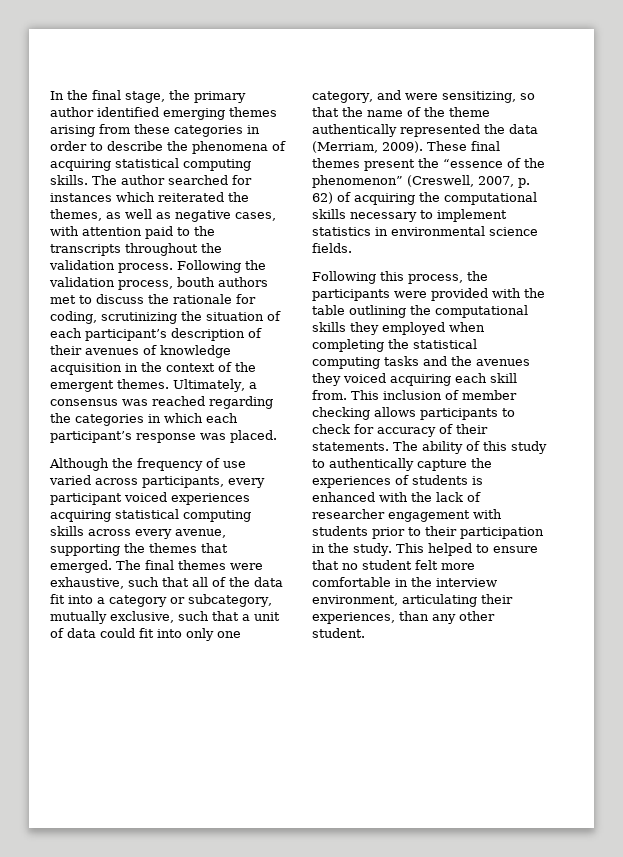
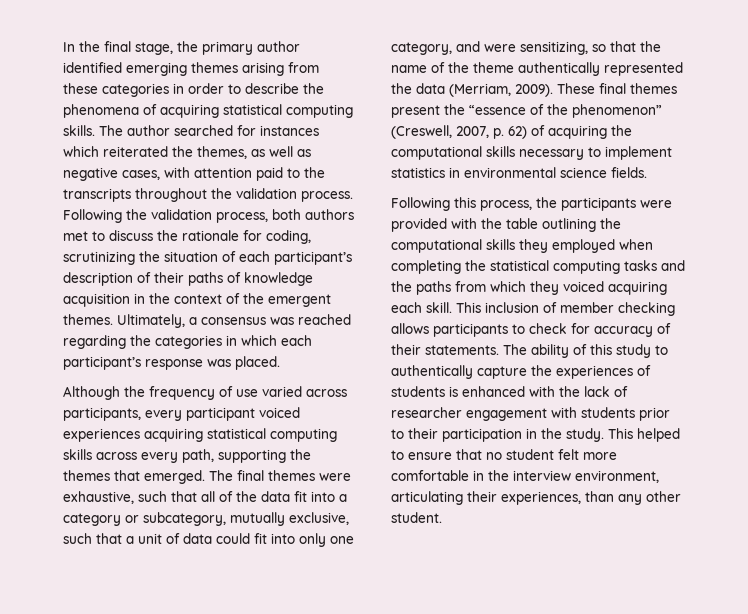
- Following the validation process, bouth authors met to discuss the rationale for coding, scrutinizing the situation of each participant’s description of their avenues of knowledge acquisition in the context of the emergent themes.
+ Following the validation process, both authors met to discuss the rationale for coding, scrutinizing the situation of each participant’s description of their paths of knowledge acquisition in the context of the emergent themes.
- Although the frequency of use varied across participants, every participant voiced experiences acquiring statistical computing skills across every avenue, supporting the themes that emerged.
+ Although the frequency of use varied across participants, every participant voiced experiences acquiring statistical computing skills across every path, supporting the themes that emerged.
- Following this process, the participants were provided with the table outlining the computational skills they employed when completing the statistical computing tasks and the avenues they voiced acquiring each skill from.
+ Following this process, the participants were provided with the table outlining the computational skills they employed when completing the statistical computing tasks and the paths from which they voiced acquiring each skill.

